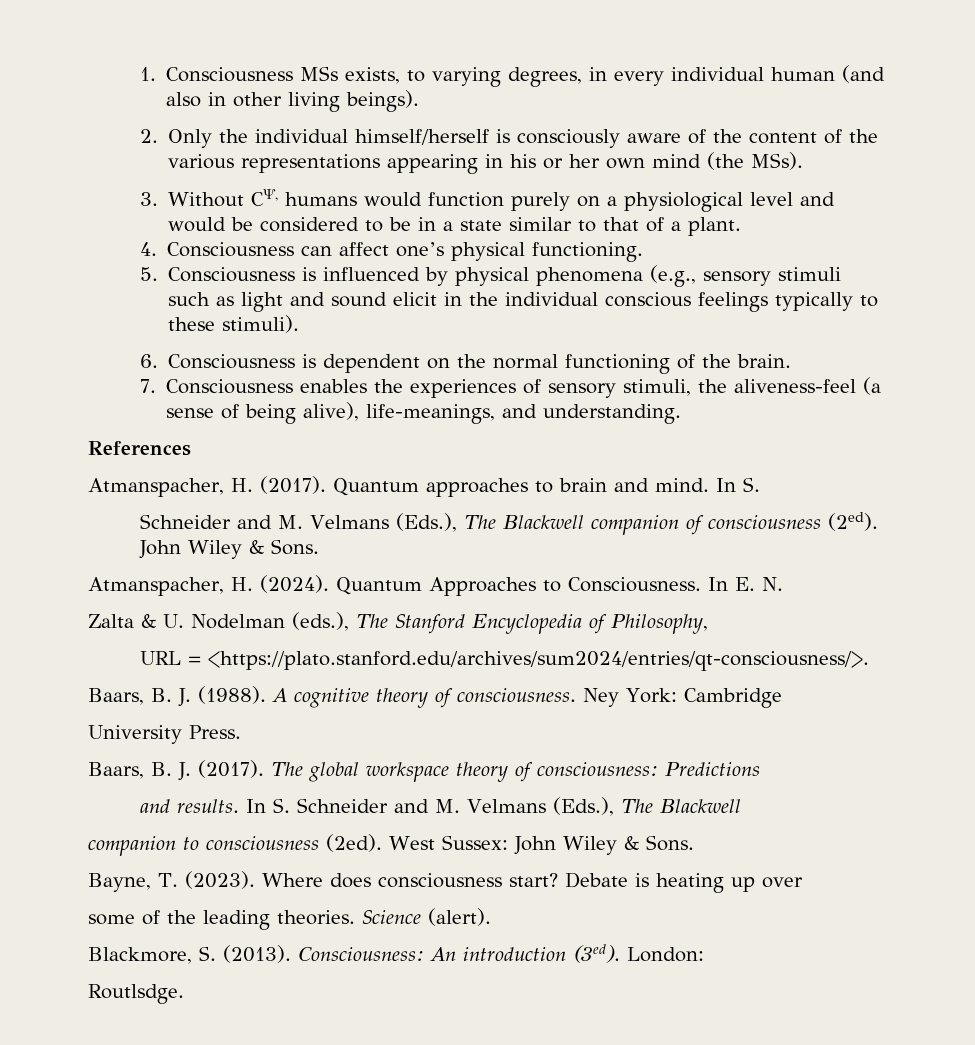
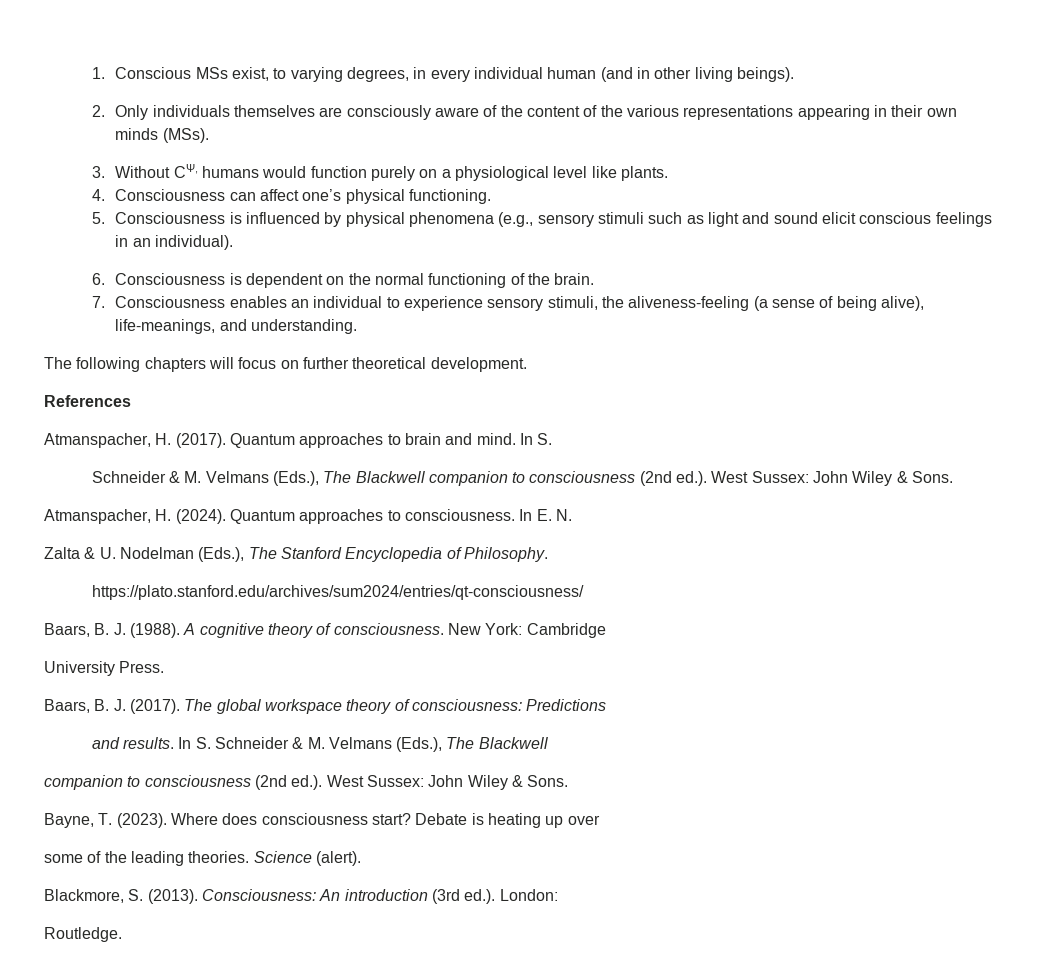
- 1. Consciousness MSs exists, to varying degrees, in every individual human (and also in other living beings).
+ 1. Conscious MSs exist, to varying degrees, in every individual human (and in other living beings).
- 2. Only the individual himself/herself is consciously aware of the content of the various representations appearing in his or her own mind (the MSs).
+ 2. Only individuals themselves are consciously aware of the content of the various representations appearing in their own minds (MSs).
- 3. Without CΨ, humans would function purely on a physiological level and would be considered to be in a state similar to that of a plant.
+ 3. Without CΨ, humans would function purely on a physiological level like plants.
- 5. Consciousness is influenced by physical phenomena (e.g., sensory stimuli such as light and sound elicit in the individual conscious feelings typically to these stimuli).
+ 5. Consciousness is influenced by physical phenomena (e.g., sensory stimuli such as light and sound elicit conscious feelings in an individual).
- 7. Consciousness enables the experiences of sensory stimuli, the aliveness-feel (a sense of being alive), life-meanings, and understanding.
+ 7. Consciousness enables an individual to experience sensory stimuli, the aliveness-feeling (a sense of being alive), life-meanings, and understanding.
+ The following chapters will focus on further theoretical development.
- Schneider and M. Velmans (Eds.), The Blackwell companion of consciousness (2ed). John Wiley & Sons.
+ Schneider & M. Velmans (Eds.), The Blackwell companion to consciousness (2nd ed.). West Sussex: John Wiley & Sons.
- Quantum Approaches to Consciousness.
+ Quantum approaches to consciousness.
- Zalta & U. Nodelman (eds.), The Stanford Encyclopedia of Philosophy,
- URL = <https://plato.stanford.edu/archives/sum2024/entries/qt-consciousness/>.
+ Zalta & U. Nodelman (Eds.), The Stanford Encyclopedia of Philosophy.
+ https://plato.stanford.edu/archives/sum2024/entries/qt-consciousness/
- Ney York: Cambridge
+ New York: Cambridge
- In S. Schneider and M. Velmans (Eds.), The Blackwell
- companion to consciousness (2ed). West Sussex: John Wiley & Sons.
+ In S. Schneider & M. Velmans (Eds.), The Blackwell
+ companion to consciousness (2nd ed.). West Sussex: John Wiley & Sons.
- Consciousness: An introduction (3ed). London:
+ Consciousness: An introduction (3rd ed.). London:
- Routlsdge.
+ Routledge.

